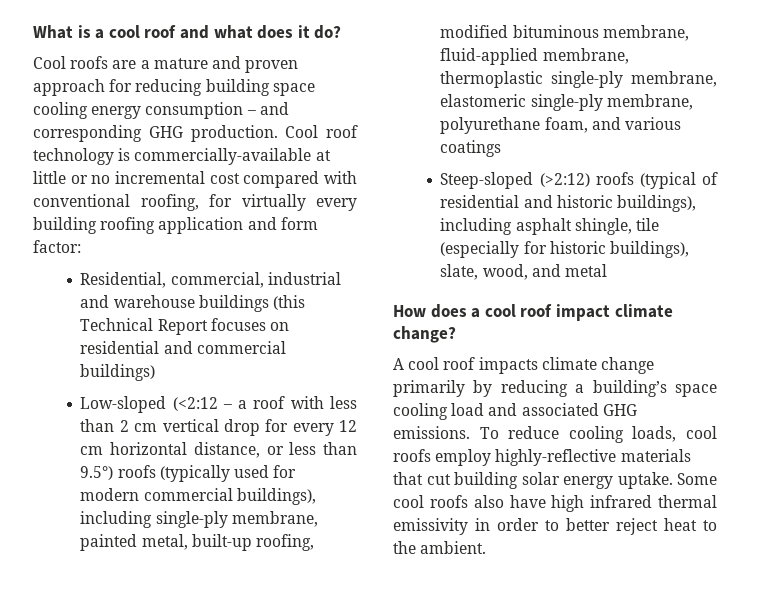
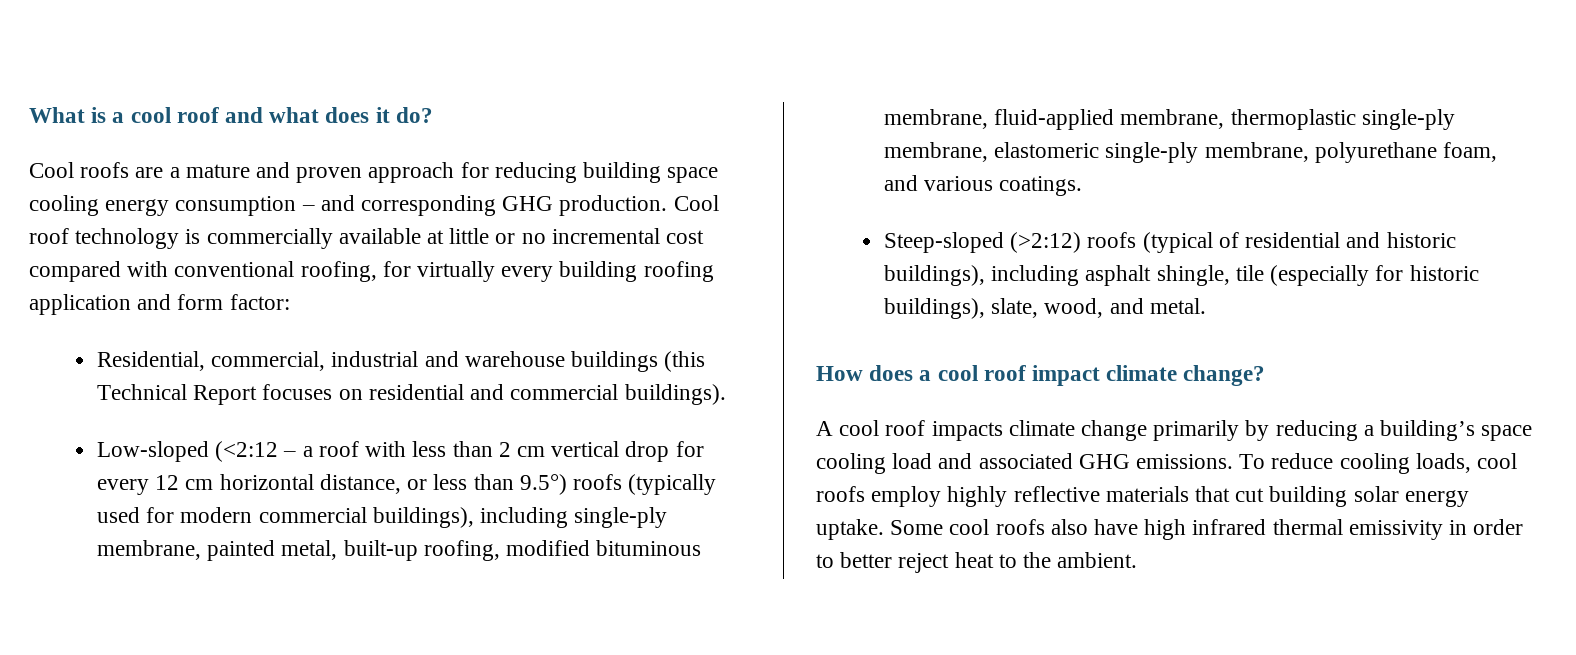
- Cool roof technology is commercially-available at little or no incremental cost compared with conventional roofing, for virtually every building roofing application and form factor:
+ Cool roof technology is commercially available at little or no incremental cost compared with conventional roofing, for virtually every building roofing application and form factor:
- Residential, commercial, industrial and warehouse buildings (this Technical Report focuses on residential and commercial buildings)
+ Residential, commercial, industrial and warehouse buildings (this Technical Report focuses on residential and commercial buildings).
- Low-sloped (<2:12 – a roof with less than 2 cm vertical drop for every 12 cm horizontal distance, or less than 9.5°) roofs (typically used for modern commercial buildings), including single-ply membrane, painted metal, built-up roofing, modified bituminous membrane, fluid-applied membrane, thermoplastic single-ply membrane, elastomeric single-ply membrane, polyurethane foam, and various coatings
+ Low-sloped (<2:12 – a roof with less than 2 cm vertical drop for every 12 cm horizontal distance, or less than 9.5°) roofs (typically used for modern commercial buildings), including single-ply membrane, painted metal, built-up roofing, modified bituminous membrane, fluid-applied membrane, thermoplastic single-ply membrane, elastomeric single-ply membrane, polyurethane foam, and various coatings.
- Steep-sloped (>2:12) roofs (typical of residential and historic buildings), including asphalt shingle, tile (especially for historic buildings), slate, wood, and metal
+ Steep-sloped (>2:12) roofs (typical of residential and historic buildings), including asphalt shingle, tile (especially for historic buildings), slate, wood, and metal.
- To reduce cooling loads, cool roofs employ highly-reflective materials that cut building solar energy uptake.
+ To reduce cooling loads, cool roofs employ highly reflective materials that cut building solar energy uptake.

